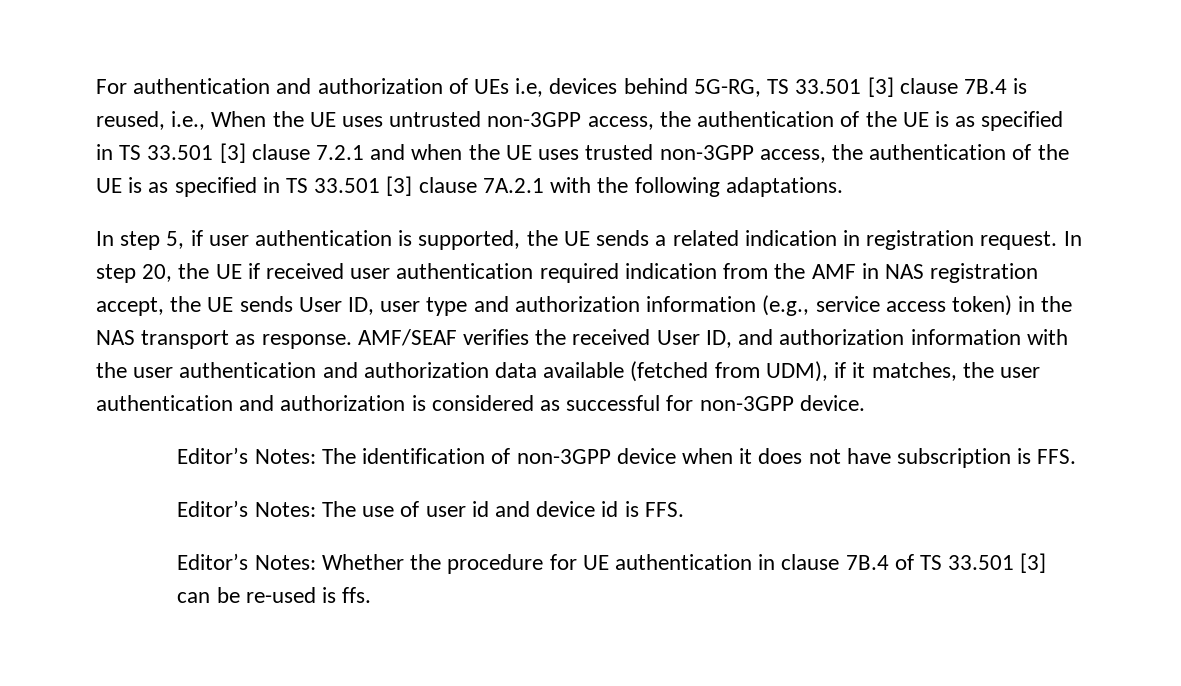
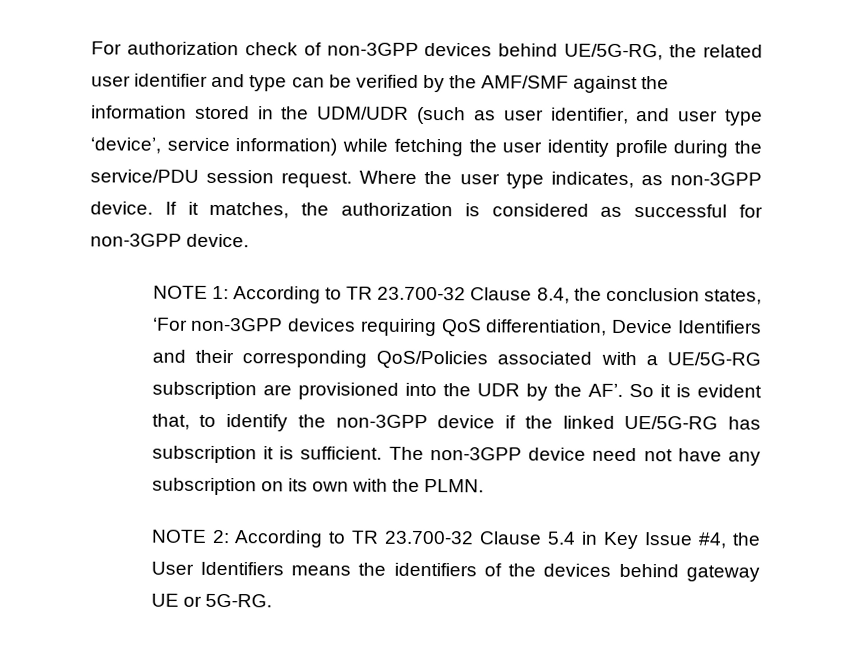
- For authentication and authorization of UEs i.e, devices behind 5G-RG, TS 33.501 [3] clause 7B.4 is reused, i.e., When the UE uses untrusted non-3GPP access, the authentication of the UE is as specified in TS 33.501 [3] clause 7.2.1 and when the UE uses trusted non-3GPP access, the authentication of the UE is as specified in TS 33.501 [3] clause 7A.2.1 with the following adaptations.
- In step 5, if user authentication is supported, the UE sends a related indication in registration request. In step 20, the UE if received user authentication required indication from the AMF in NAS registration accept, the UE sends User ID, user type and authorization information (e.g., service access token) in the NAS transport as response. AMF/SEAF verifies the received User ID, and authorization information with the user authentication and authorization data available (fetched from UDM), if it matches, the user authentication and authorization is considered as successful for non-3GPP device.
+ For authorization check of non-3GPP devices behind UE/5G-RG, the related user identifier and type can be verified by the AMF/SMF against the information stored in the UDM/UDR (such as user identifier, and user type ‘device’, service information) while fetching the user identity profile during the service/PDU session request. Where the user type indicates, as non-3GPP device. If it matches, the authorization is considered as successful for non-3GPP device.
- Editor’s Notes: The identification of non-3GPP device when it does not have subscription is FFS.
- Editor’s Notes: The use of user id and device id is FFS.
- Editor’s Notes: Whether the procedure for UE authentication in clause 7B.4 of TS 33.501 [3] can be re-used is ffs.
+ NOTE 1: According to TR 23.700-32 Clause 8.4, the conclusion states, ‘For non-3GPP devices requiring QoS differentiation, Device Identifiers and their corresponding QoS/Policies associated with a UE/5G-RG subscription are provisioned into the UDR by the AF’. So it is evident that, to identify the non-3GPP device if the linked UE/5G-RG has subscription it is sufficient. The non-3GPP device need not have any subscription on its own with the PLMN.
+ NOTE 2: According to TR 23.700-32 Clause 5.4 in Key Issue #4, the User Identifiers means the identifiers of the devices behind gateway UE or 5G-RG.

